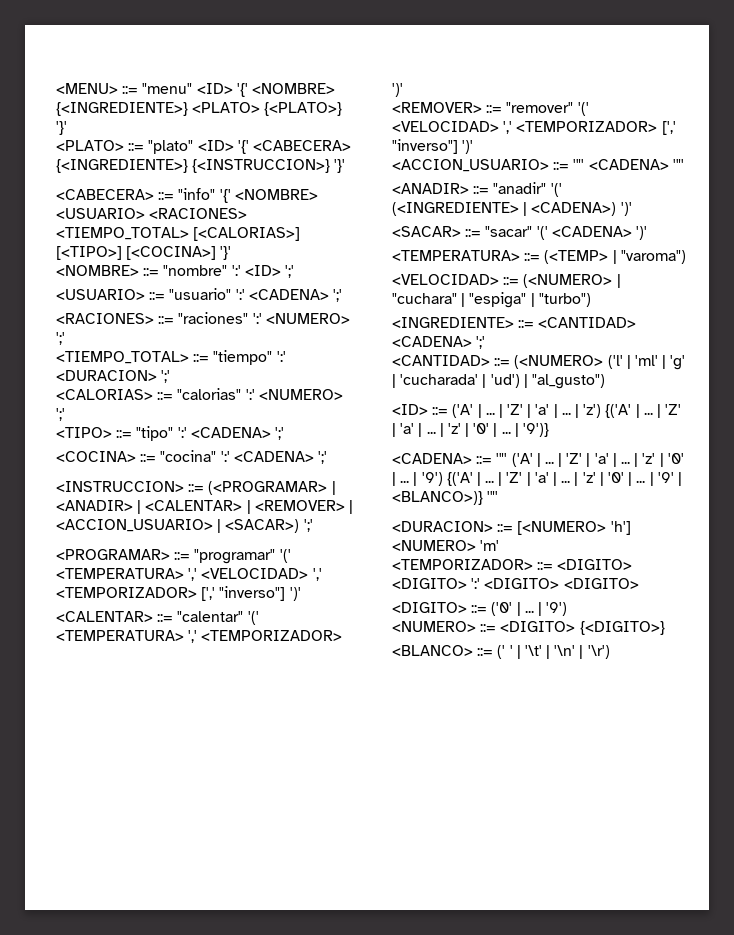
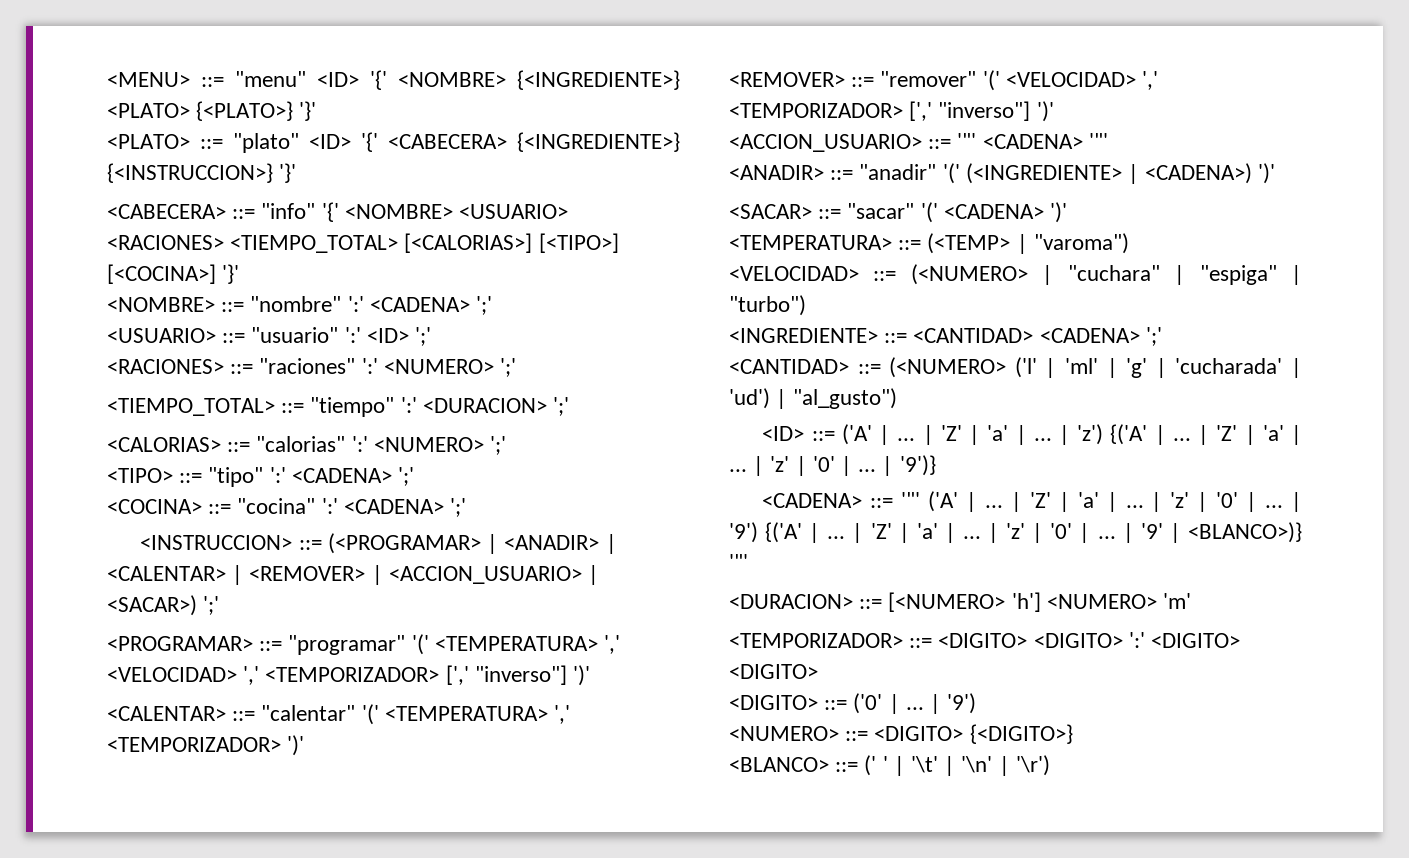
- <NOMBRE> ::= "nombre" ':' <ID> ';'
+ <NOMBRE> ::= "nombre" ':' <CADENA> ';'
- <USUARIO> ::= "usuario" ':' <CADENA> ';'
+ <USUARIO> ::= "usuario" ':' <ID> ';'

